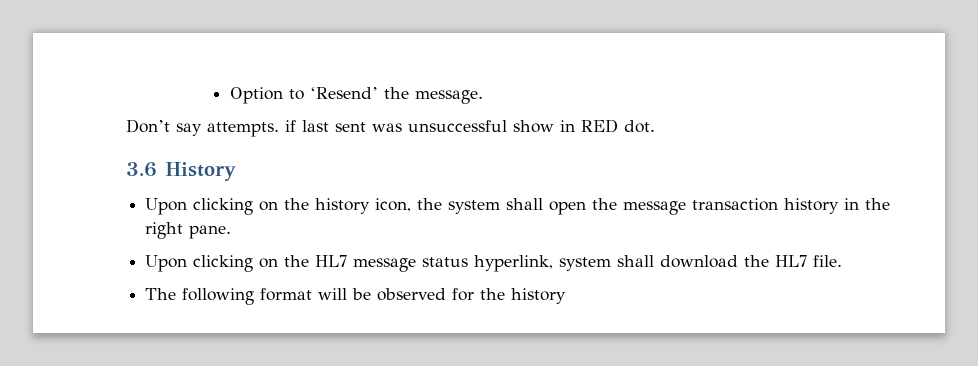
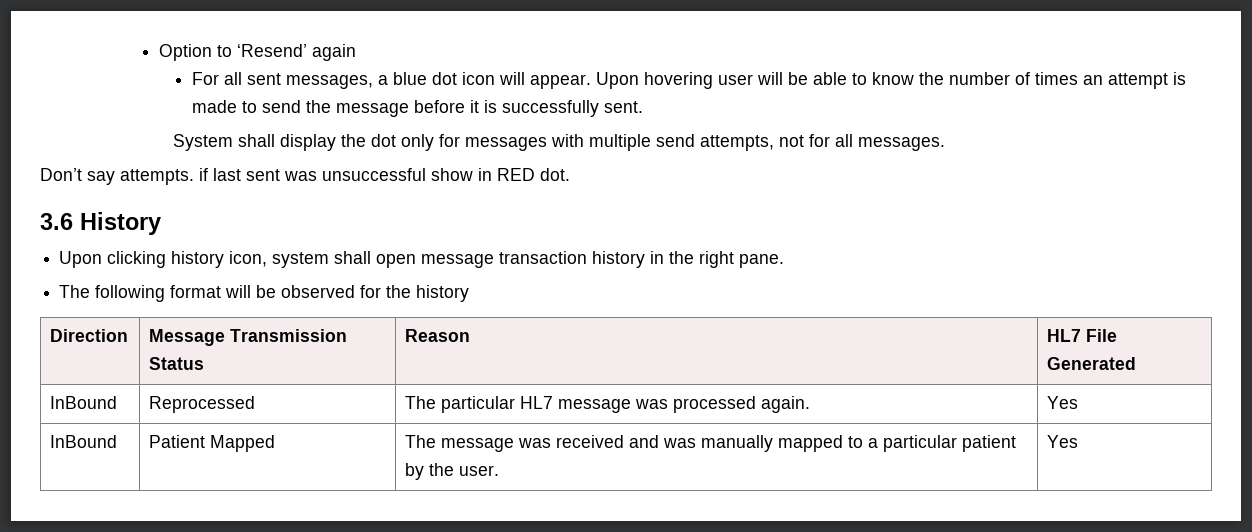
- Option to ‘Resend’ the message.
+ Option to ‘Resend’ again
+ For all sent messages, a blue dot icon will appear. Upon hovering user will be able to know the number of times an attempt is made to send the message before it is successfully sent.
+ System shall display the dot only for messages with multiple send attempts, not for all messages.
- Upon clicking on the history icon, the system shall open the message transaction history in the right pane.
+ Upon clicking history icon, system shall open message transaction history in the right pane.
- Upon clicking on the HL7 message status hyperlink, system shall download the HL7 file.
+ Direction | Message Transmission Status | Reason | HL7 File Generated
+ InBound | Reprocessed | The particular HL7 message was processed again. | Yes
+ InBound | Patient Mapped | The message was received and was manually mapped to a particular patient by the user. | Yes

